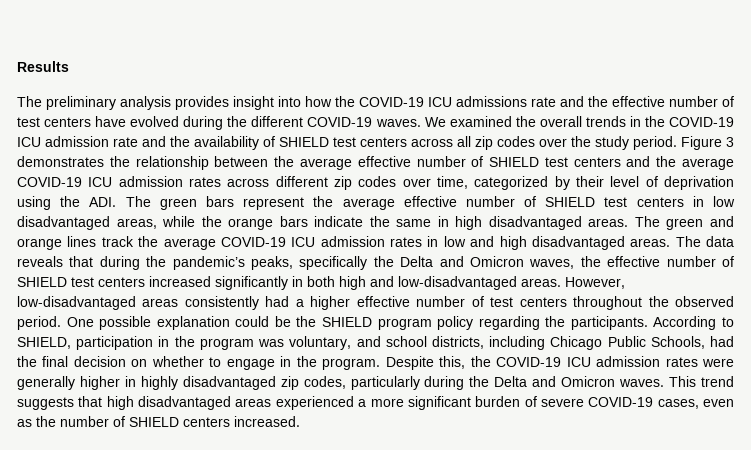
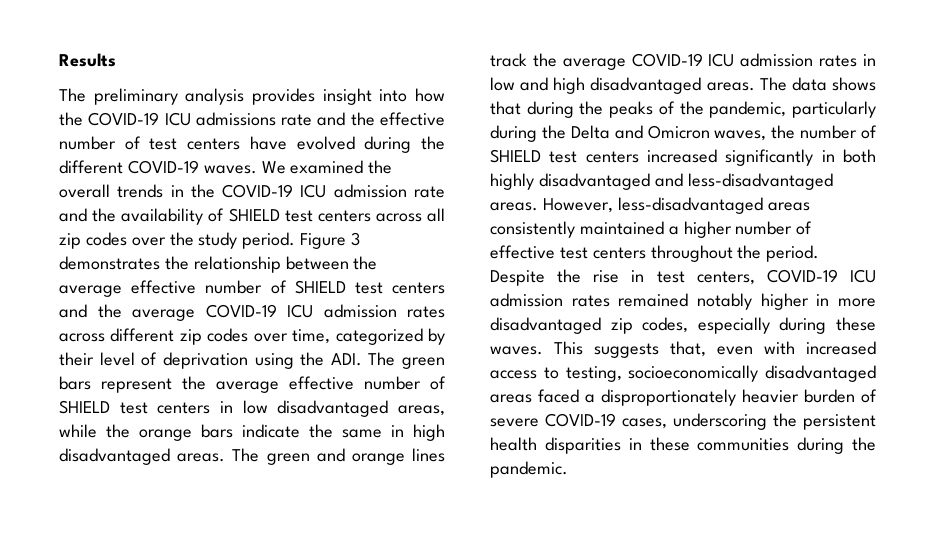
- The data reveals that during the pandemic’s peaks, specifically the Delta and Omicron waves, the effective number of SHIELD test centers increased significantly in both high and low-disadvantaged areas.
+ The data shows that during the peaks of the pandemic, particularly during the Delta and Omicron waves, the number of SHIELD test centers increased significantly in both highly disadvantaged and less-disadvantaged areas.
- However, low-disadvantaged areas consistently had a higher effective number of test centers throughout the observed period. One possible explanation could be the SHIELD program policy regarding the participants. According to SHIELD, participation in the program was voluntary, and school districts, including Chicago Public Schools, had the final decision on whether to engage in the program. Despite this, the COVID-19 ICU admission rates were generally higher in highly disadvantaged zip codes, particularly during the Delta and Omicron waves. This trend suggests that high disadvantaged areas experienced a more significant burden of severe COVID-19 cases, even as the number of SHIELD centers increased.
+ However, less-disadvantaged areas consistently maintained a higher number of effective test centers throughout the period. Despite the rise in test centers, COVID-19 ICU admission rates remained notably higher in more disadvantaged zip codes, especially during these waves. This suggests that, even with increased access to testing, socioeconomically disadvantaged areas faced a disproportionately heavier burden of severe COVID-19 cases, underscoring the persistent health disparities in these communities during the pandemic.

